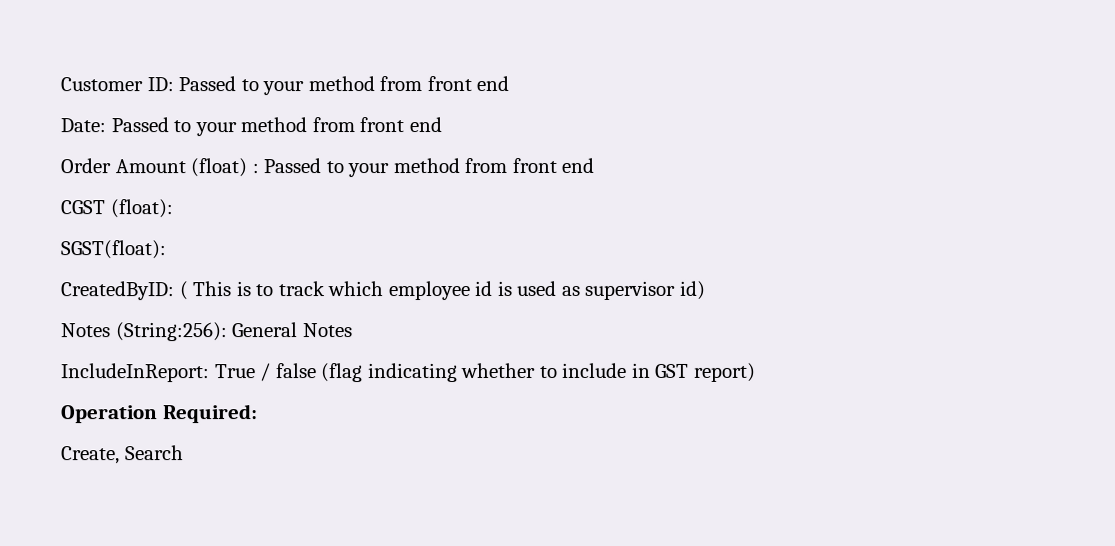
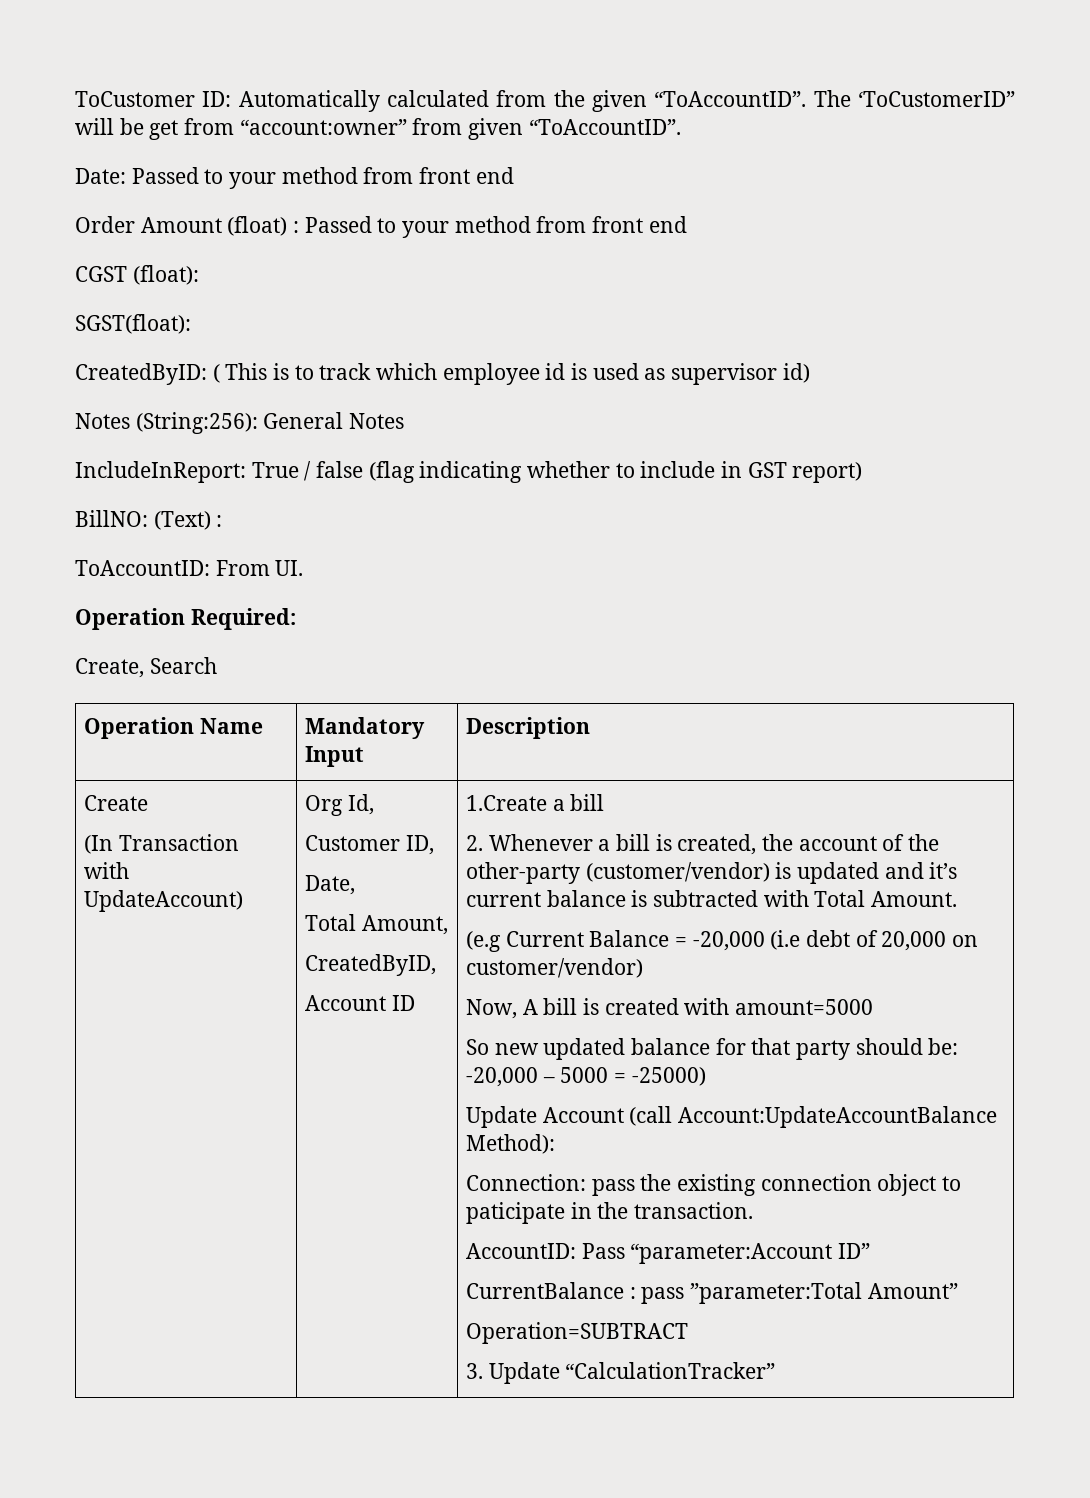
- Customer ID: Passed to your method from front end
+ ToCustomer ID: Automatically calculated from the given “ToAccountID”. The ‘ToCustomerID” will be get from “account:owner” from given “ToAccountID”.
+ BillNO: (Text) :
+ ToAccountID: From UI.
  Operation Required:
  Create, Search
+ Operation Name | Mandatory Input | Description
+ Create
+ (In Transaction with UpdateAccount) | Org Id,
+ Customer ID,
+ Date,
+ Total Amount,
+ CreatedByID,
+ Account ID | 1.Create a bill
+ 2. Whenever a bill is created, the account of the other-party (customer/vendor) is updated and it’s current balance is subtracted with Total Amount.
+ (e.g Current Balance = -20,000 (i.e debt of 20,000 on customer/vendor)
+ Now, A bill is created with amount=5000
+ So new updated balance for that party should be: -20,000 – 5000 = -25000)
+ Update Account (call Account:UpdateAccountBalance Method):
+ Connection: pass the existing connection object to paticipate in the transaction.
+ AccountID: Pass “parameter:Account ID”
+ CurrentBalance : pass ”parameter:Total Amount”
+ Operation=SUBTRACT
+ 3. Update “CalculationTracker”

